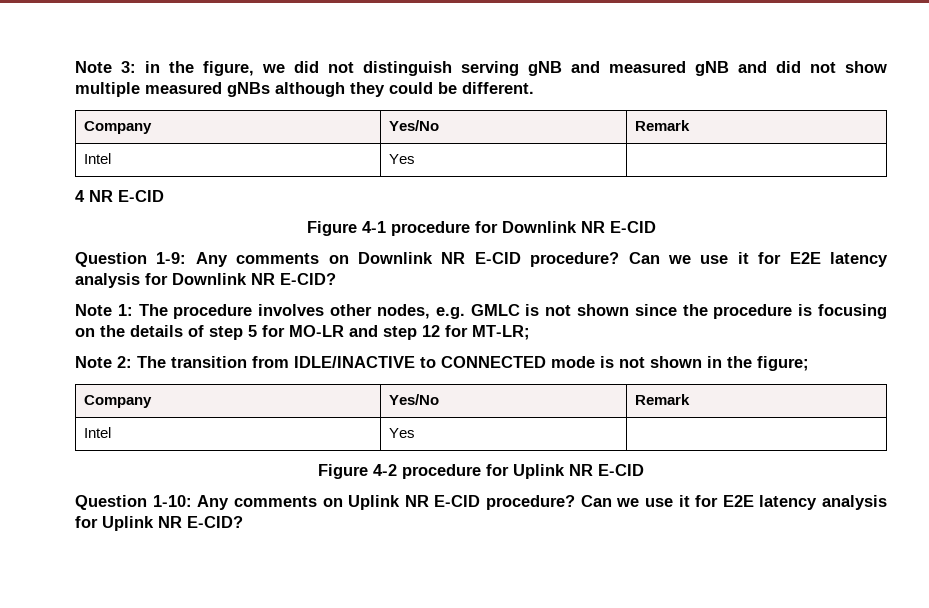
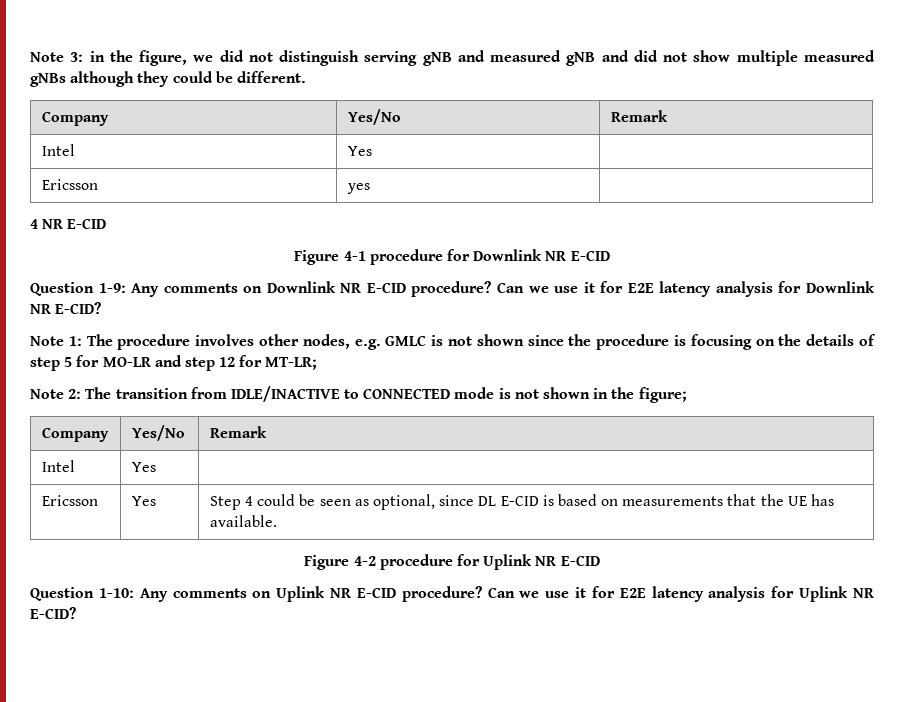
+ Ericsson | yes |
+ Ericsson | Yes | Step 4 could be seen as optional, since DL E-CID is based on measurements that the UE has available.

